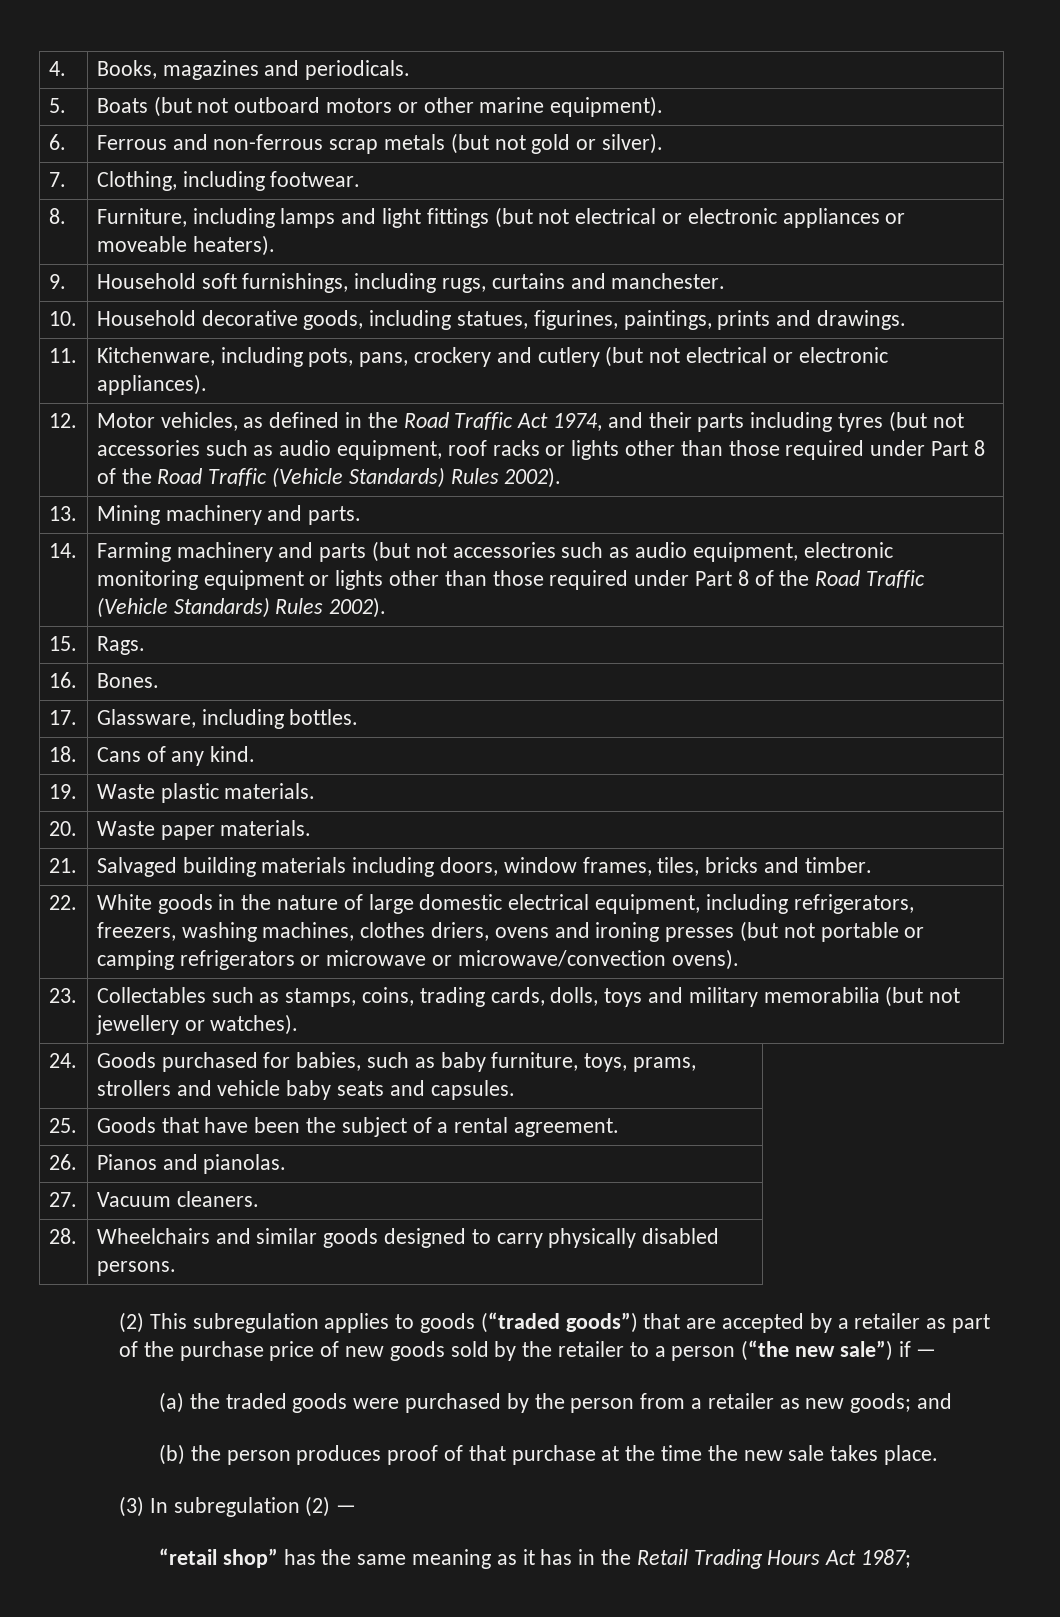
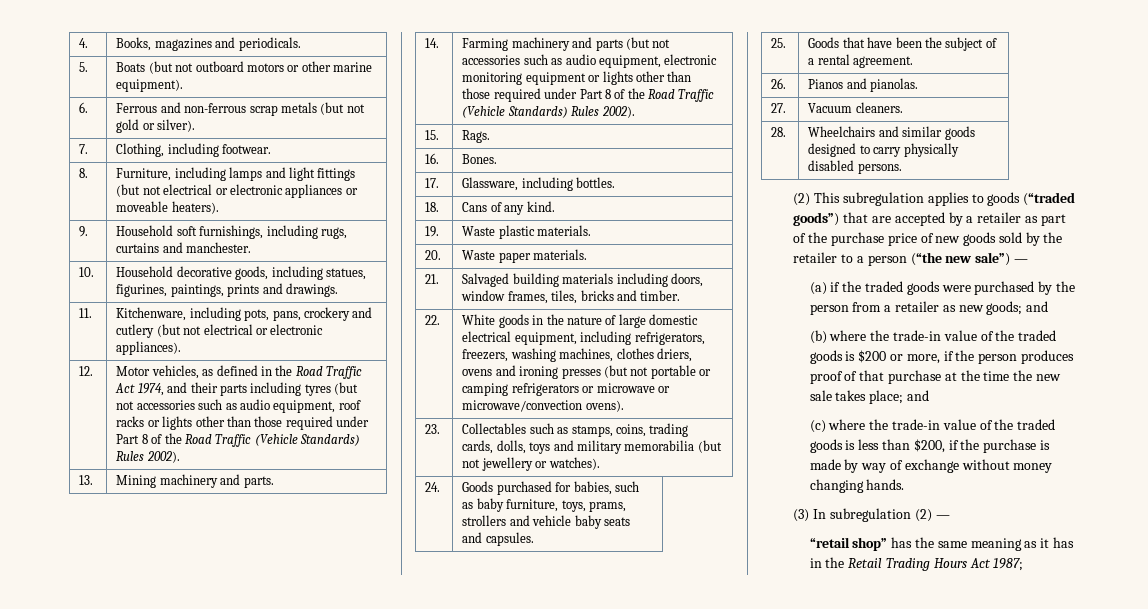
- (2) This subregulation applies to goods (“traded goods”) that are accepted by a retailer as part of the purchase price of new goods sold by the retailer to a person (“the new sale”) if —
+ (2) This subregulation applies to goods (“traded goods”) that are accepted by a retailer as part of the purchase price of new goods sold by the retailer to a person (“the new sale”) —
- (a) the traded goods were purchased by the person from a retailer as new goods; and
+ (a) if the traded goods were purchased by the person from a retailer as new goods; and
- (b) the person produces proof of that purchase at the time the new sale takes place.
+ (b) where the trade-in value of the traded goods is $200 or more, if the person produces proof of that purchase at the time the new sale takes place; and
+ (c) where the trade-in value of the traded goods is less than $200, if the purchase is made by way of exchange without money changing hands.

